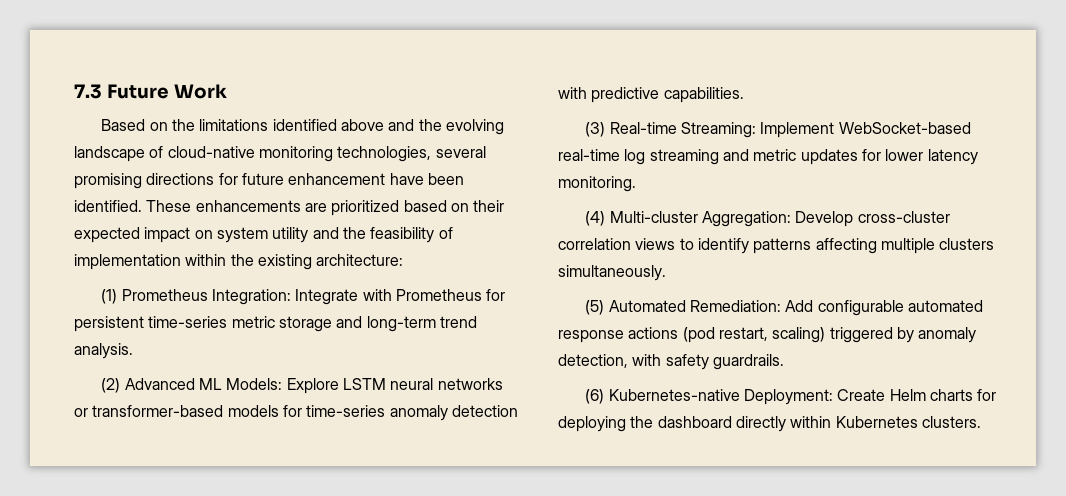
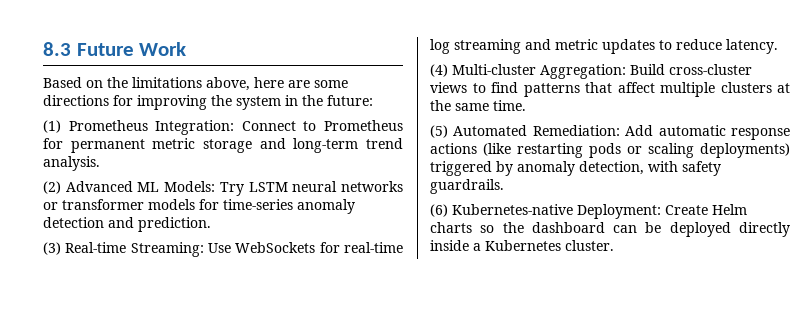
- 7.3 Future Work
+ 8.3 Future Work
- Based on the limitations identified above and the evolving landscape of cloud-native monitoring technologies, several promising directions for future enhancement have been identified. These enhancements are prioritized based on their expected impact on system utility and the feasibility of implementation within the existing architecture:
- (1) Prometheus Integration: Integrate with Prometheus for persistent time-series metric storage and long-term trend analysis.
+ Based on the limitations above, here are some directions for improving the system in the future:
+ (1) Prometheus Integration: Connect to Prometheus for permanent metric storage and long-term trend analysis.
- (2) Advanced ML Models: Explore LSTM neural networks or transformer-based models for time-series anomaly detection with predictive capabilities.
+ (2) Advanced ML Models: Try LSTM neural networks or transformer models for time-series anomaly detection and prediction.
- (3) Real-time Streaming: Implement WebSocket-based real-time log streaming and metric updates for lower latency monitoring.
+ (3) Real-time Streaming: Use WebSockets for real-time log streaming and metric updates to reduce latency.
- (4) Multi-cluster Aggregation: Develop cross-cluster correlation views to identify patterns affecting multiple clusters simultaneously.
- (5) Automated Remediation: Add configurable automated response actions (pod restart, scaling) triggered by anomaly detection, with safety guardrails.
+ (4) Multi-cluster Aggregation: Build cross-cluster views to find patterns that affect multiple clusters at the same time.
+ (5) Automated Remediation: Add automatic response actions (like restarting pods or scaling deployments) triggered by anomaly detection, with safety guardrails.
- (6) Kubernetes-native Deployment: Create Helm charts for deploying the dashboard directly within Kubernetes clusters.
+ (6) Kubernetes-native Deployment: Create Helm charts so the dashboard can be deployed directly inside a Kubernetes cluster.

